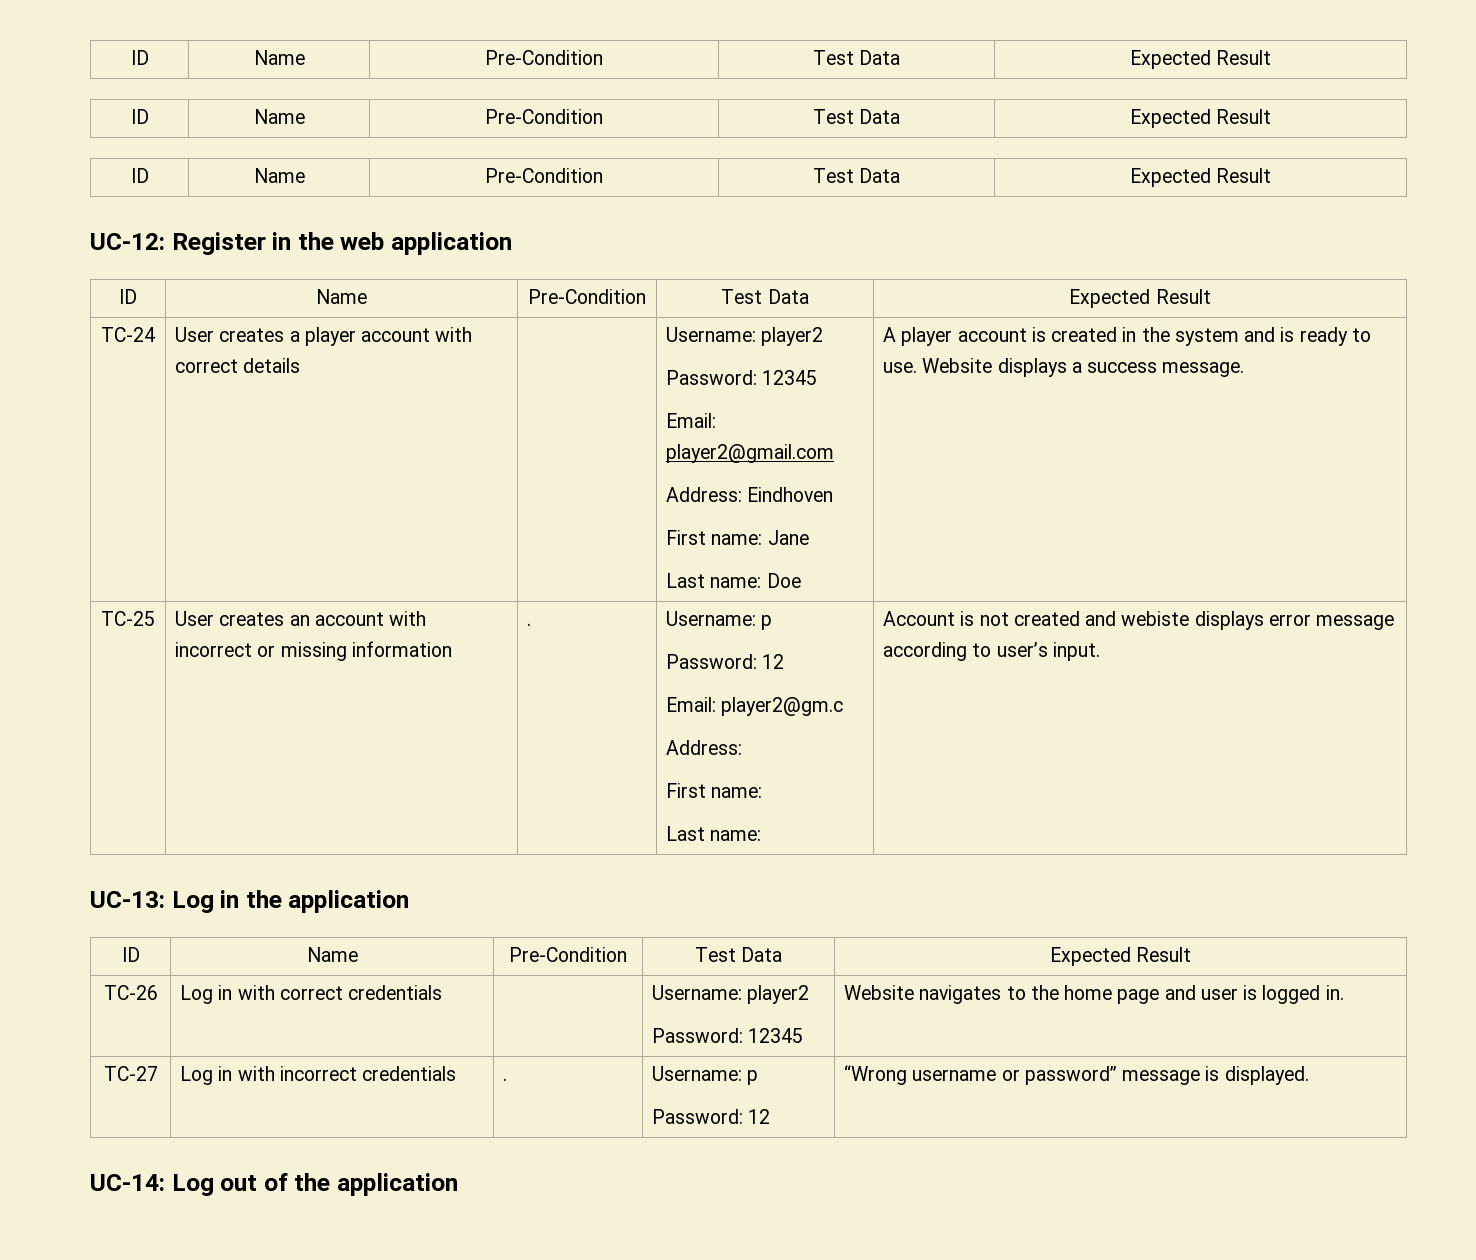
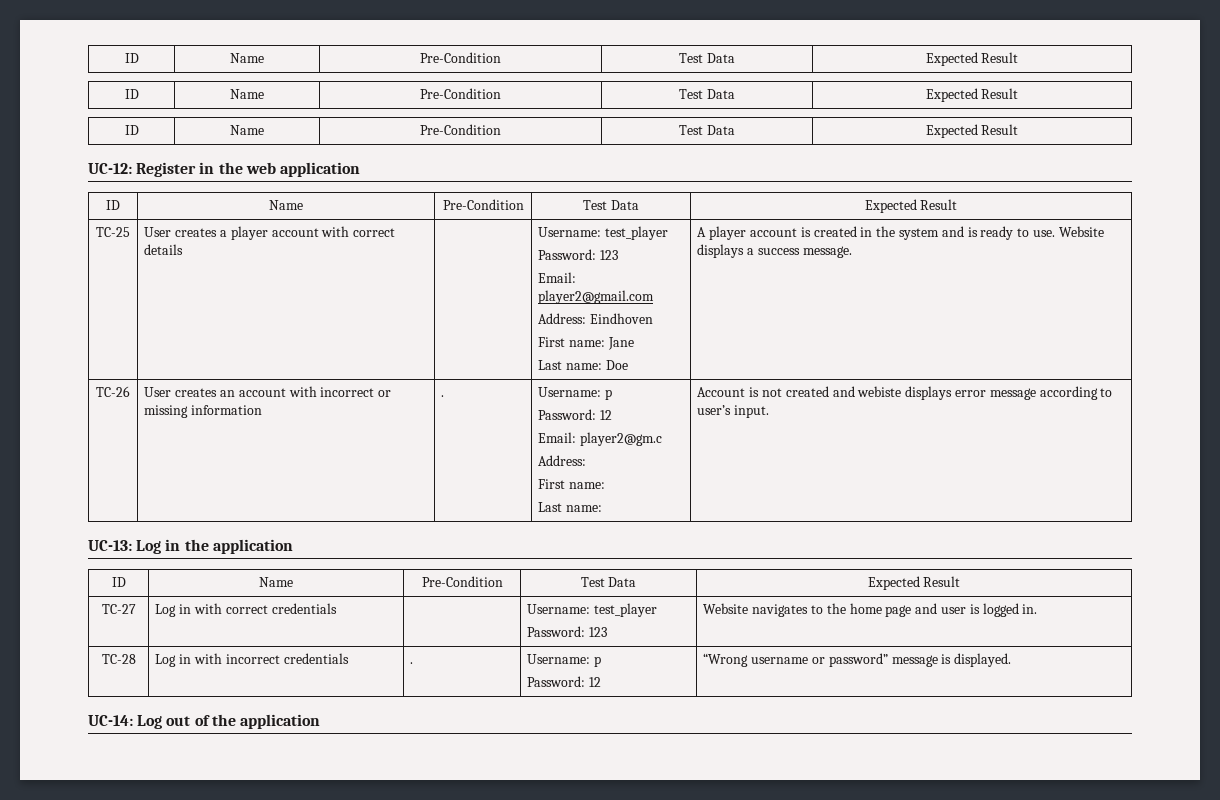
- TC-24
+ TC-25
- User creates a player account with correct details | | Username: player2
- Password: 12345
+ User creates a player account with correct details | | Username: test_player
+ Password: 123
- TC-25 | User creates an account with incorrect or missing information | . | Username: p
+ TC-26 | User creates an account with incorrect or missing information | . | Username: p
- TC-26 | Log in with correct credentials | | Username: player2
- Password: 12345 | Website navigates to the home page and user is logged in.
+ TC-27 | Log in with correct credentials | | Username: test_player
+ Password: 123 | Website navigates to the home page and user is logged in.
- TC-27 | Log in with incorrect credentials | . | Username: p
+ TC-28 | Log in with incorrect credentials | . | Username: p

